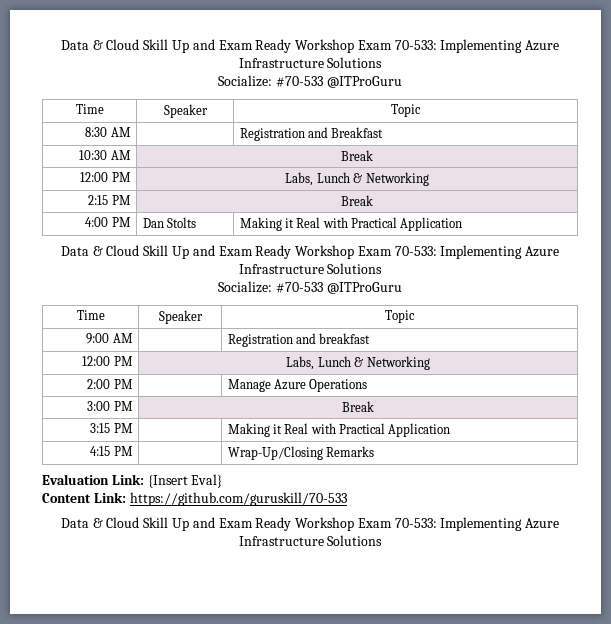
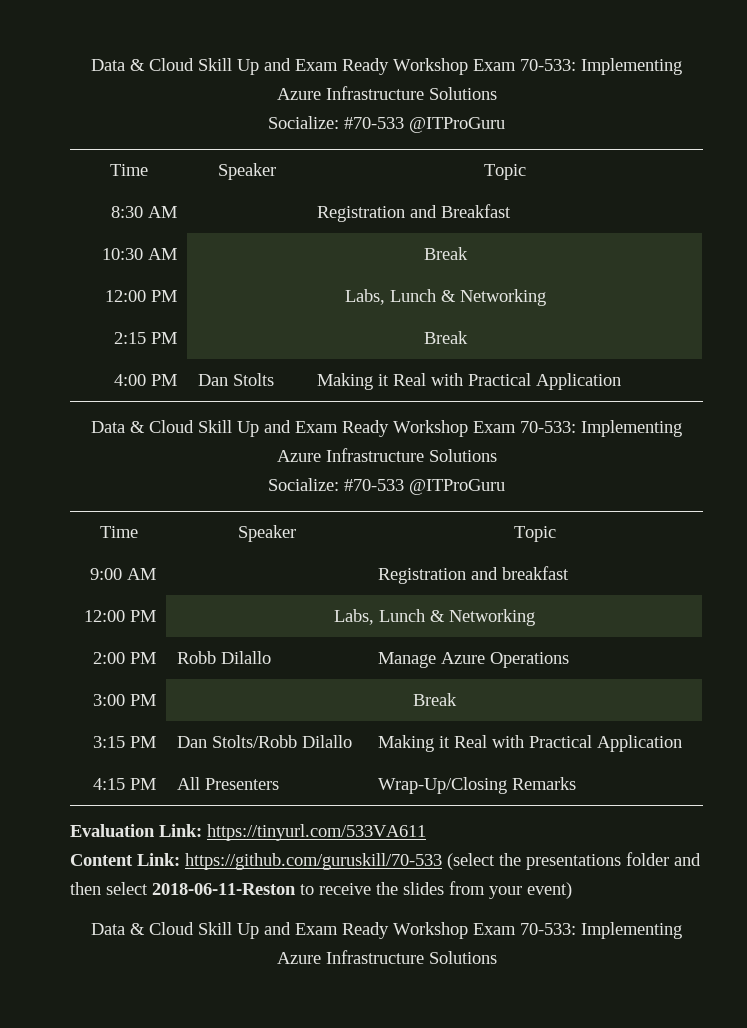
- 2:00 PM | | Manage Azure Operations
+ 2:00 PM | Robb Dilallo | Manage Azure Operations
- 3:15 PM | | Making it Real with Practical Application
+ 3:15 PM | Dan Stolts/Robb Dilallo | Making it Real with Practical Application
- 4:15 PM | | Wrap-Up/Closing Remarks
+ 4:15 PM | All Presenters | Wrap-Up/Closing Remarks
- Evaluation Link: {Insert Eval}
+ Evaluation Link: https://tinyurl.com/533VA611
- Content Link: https://github.com/guruskill/70-533
+ Content Link: https://github.com/guruskill/70-533 (select the presentations folder and then select 2018-06-11-Reston to receive the slides from your event)

